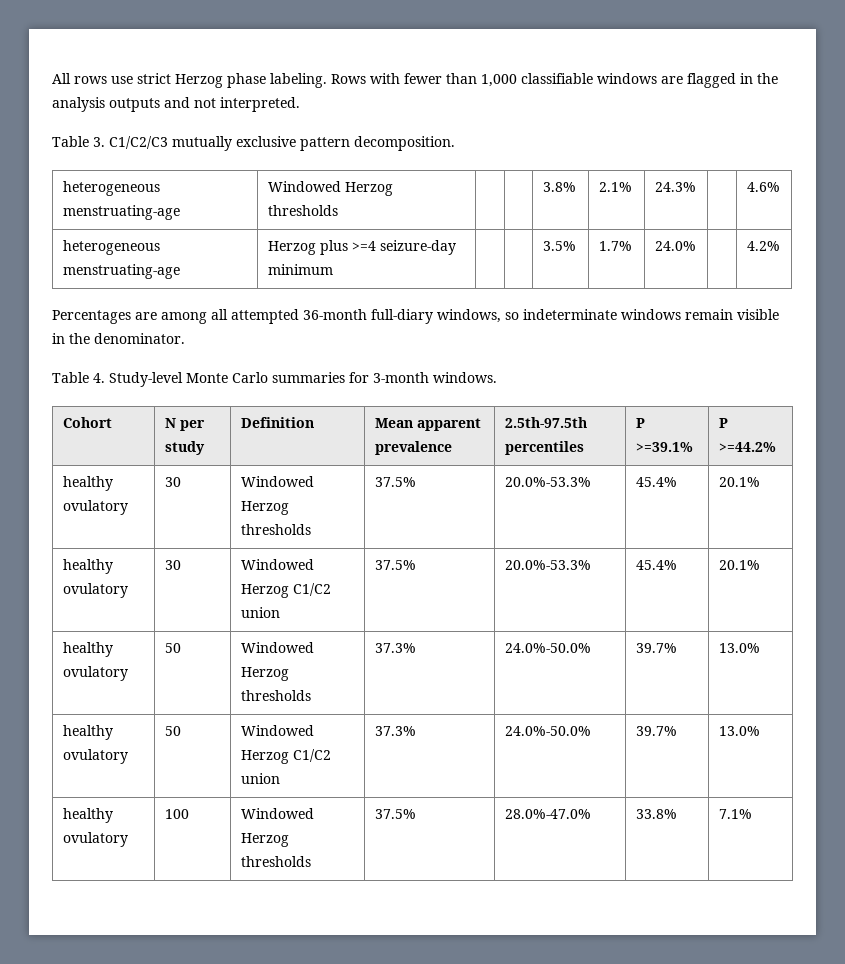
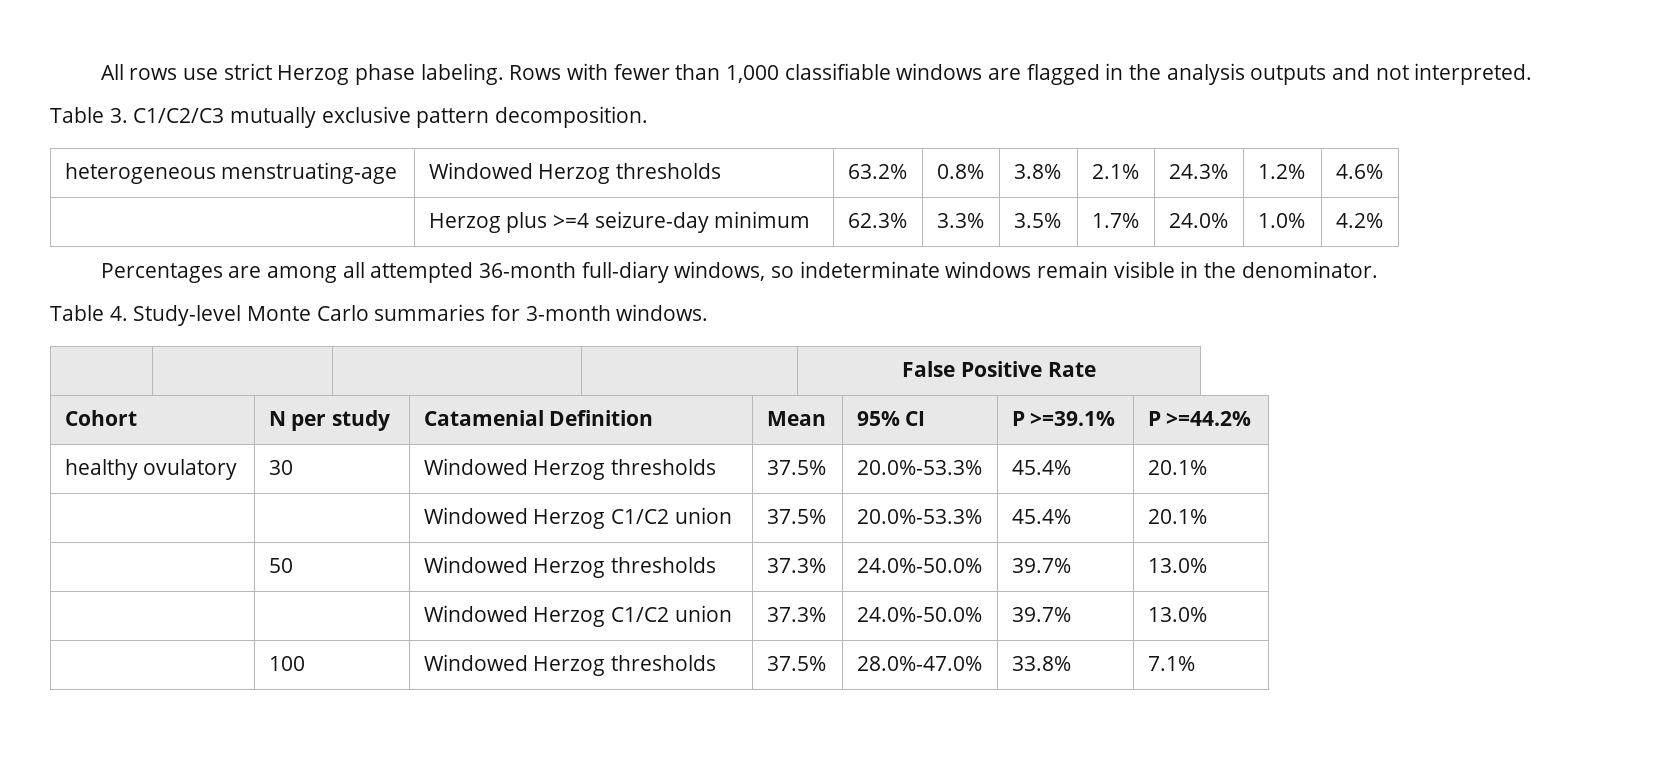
- heterogeneous menstruating-age | Windowed Herzog thresholds | | | 3.8% | 2.1% | 24.3% | | 4.6%
+ heterogeneous menstruating-age | Windowed Herzog thresholds | 63.2% | 0.8% | 3.8% | 2.1% | 24.3% | 1.2% | 4.6%
- heterogeneous menstruating-age | Herzog plus >=4 seizure-day minimum | | | 3.5% | 1.7% | 24.0% | | 4.2%
+ | Herzog plus >=4 seizure-day minimum | 62.3% | 3.3% | 3.5% | 1.7% | 24.0% | 1.0% | 4.2%
+ | | | | False Positive Rate
- Cohort | N per study | Definition | Mean apparent prevalence | 2.5th-97.5th percentiles | P >=39.1% | P >=44.2%
+ Cohort | N per study | Catamenial Definition | Mean | 95% CI | P >=39.1% | P >=44.2%
- healthy ovulatory | 30 | Windowed Herzog C1/C2 union | 37.5% | 20.0%-53.3% | 45.4% | 20.1%
+ | | Windowed Herzog C1/C2 union | 37.5% | 20.0%-53.3% | 45.4% | 20.1%
- healthy ovulatory | 50 | Windowed Herzog thresholds | 37.3% | 24.0%-50.0% | 39.7% | 13.0%
+ | 50 | Windowed Herzog thresholds | 37.3% | 24.0%-50.0% | 39.7% | 13.0%
- healthy ovulatory | 50 | Windowed Herzog C1/C2 union | 37.3% | 24.0%-50.0% | 39.7% | 13.0%
+ | | Windowed Herzog C1/C2 union | 37.3% | 24.0%-50.0% | 39.7% | 13.0%
- healthy ovulatory | 100 | Windowed Herzog thresholds | 37.5% | 28.0%-47.0% | 33.8% | 7.1%
+ | 100 | Windowed Herzog thresholds | 37.5% | 28.0%-47.0% | 33.8% | 7.1%

